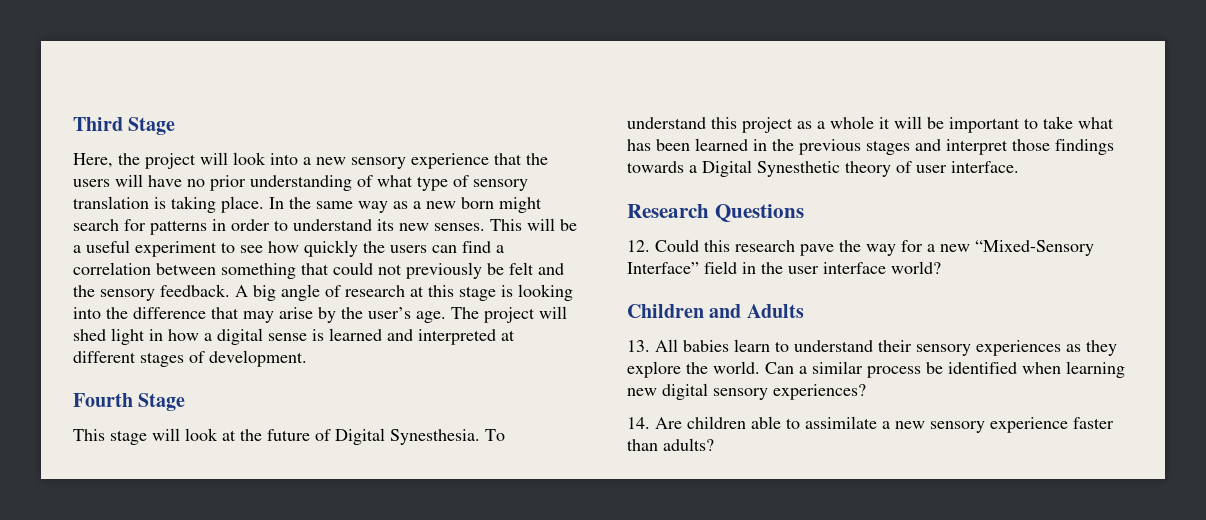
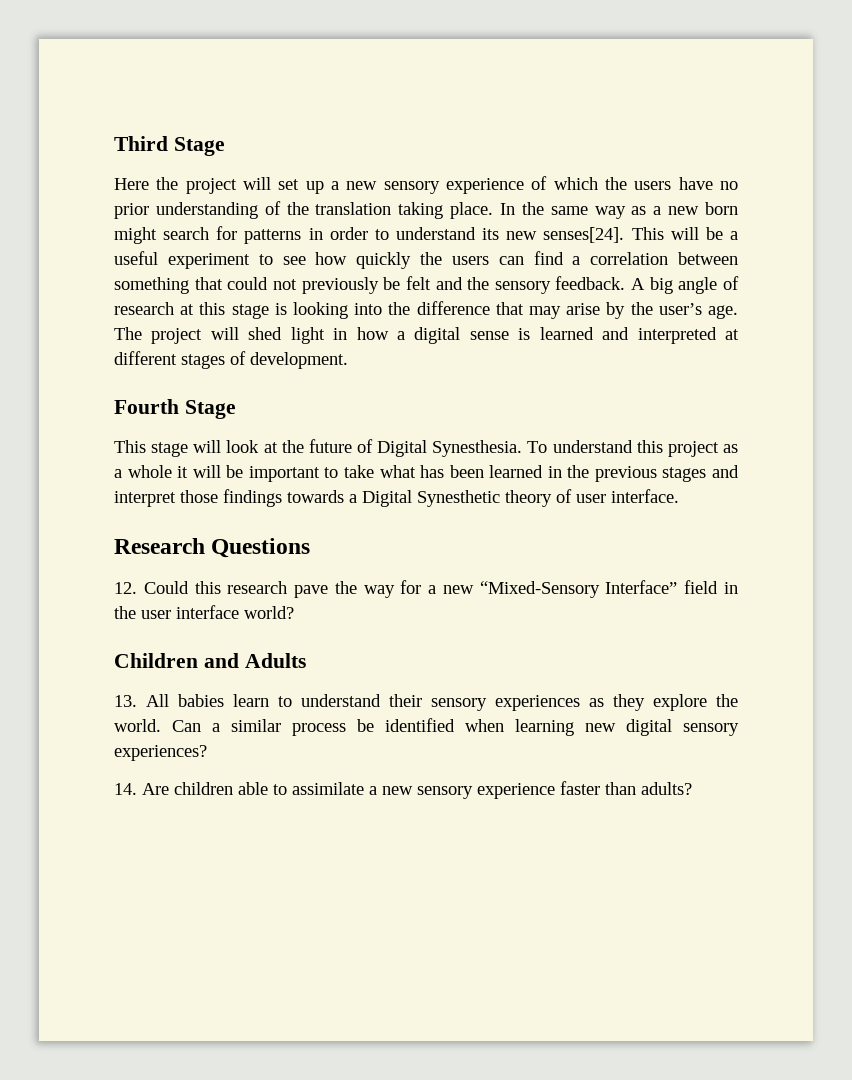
- Here, the project will look into a new sensory experience that the users will have no prior understanding of what type of sensory translation is taking place.
+ Here the project will set up a new sensory experience of which the users have no prior understanding of the translation taking place.
- In the same way as a new born might search for patterns in order to understand its new senses.
+ In the same way as a new born might search for patterns in order to understand its new senses[24].

